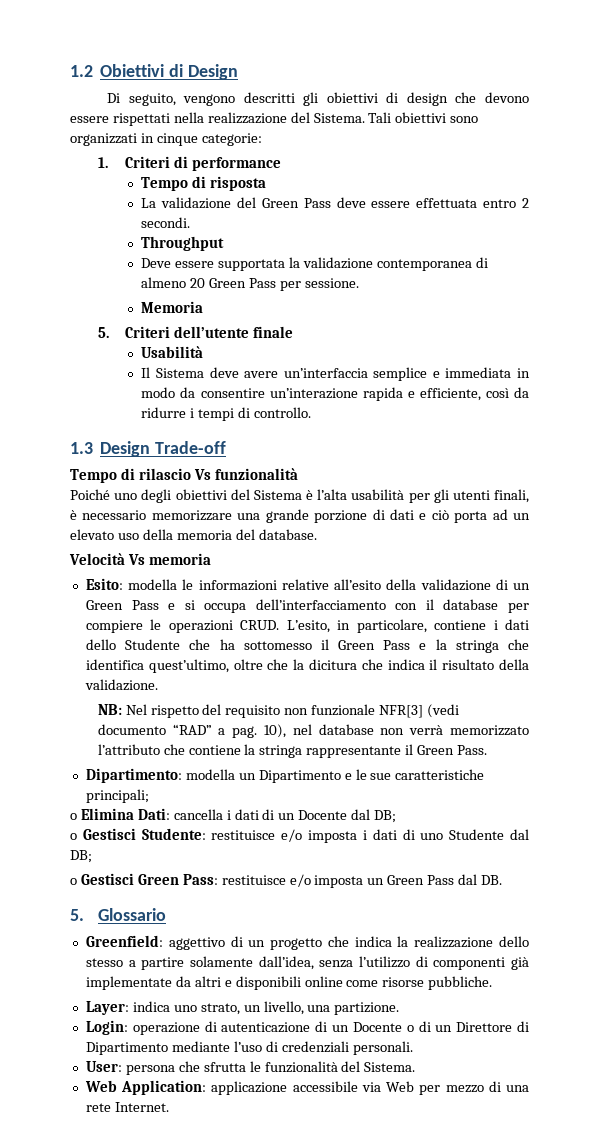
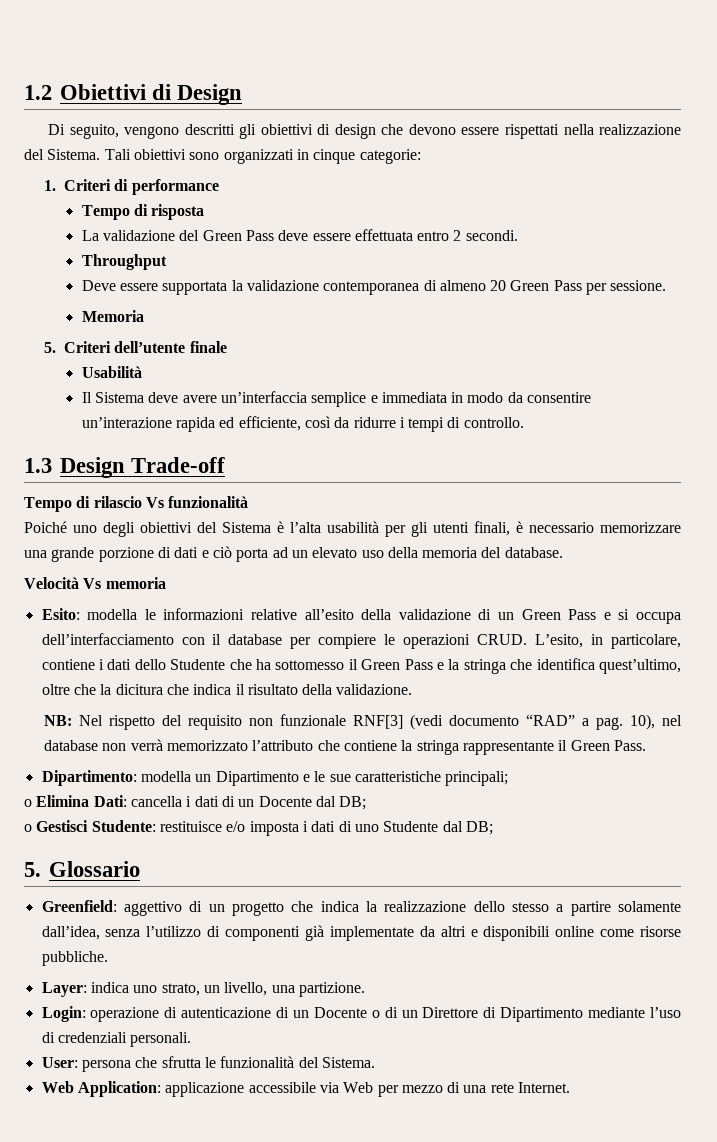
- Il Sistema deve avere un’interfaccia semplice e immediata in modo da consentire un’interazione rapida e efficiente, così da ridurre i tempi di controllo.
+ Il Sistema deve avere un’interfaccia semplice e immediata in modo da consentire un’interazione rapida ed efficiente, così da ridurre i tempi di controllo.
- NB: Nel rispetto del requisito non funzionale NFR[3] (vedi documento “RAD” a pag.
+ NB: Nel rispetto del requisito non funzionale RNF[3] (vedi documento “RAD” a pag.
- o Gestisci Green Pass: restituisce e/o imposta un Green Pass dal DB.

